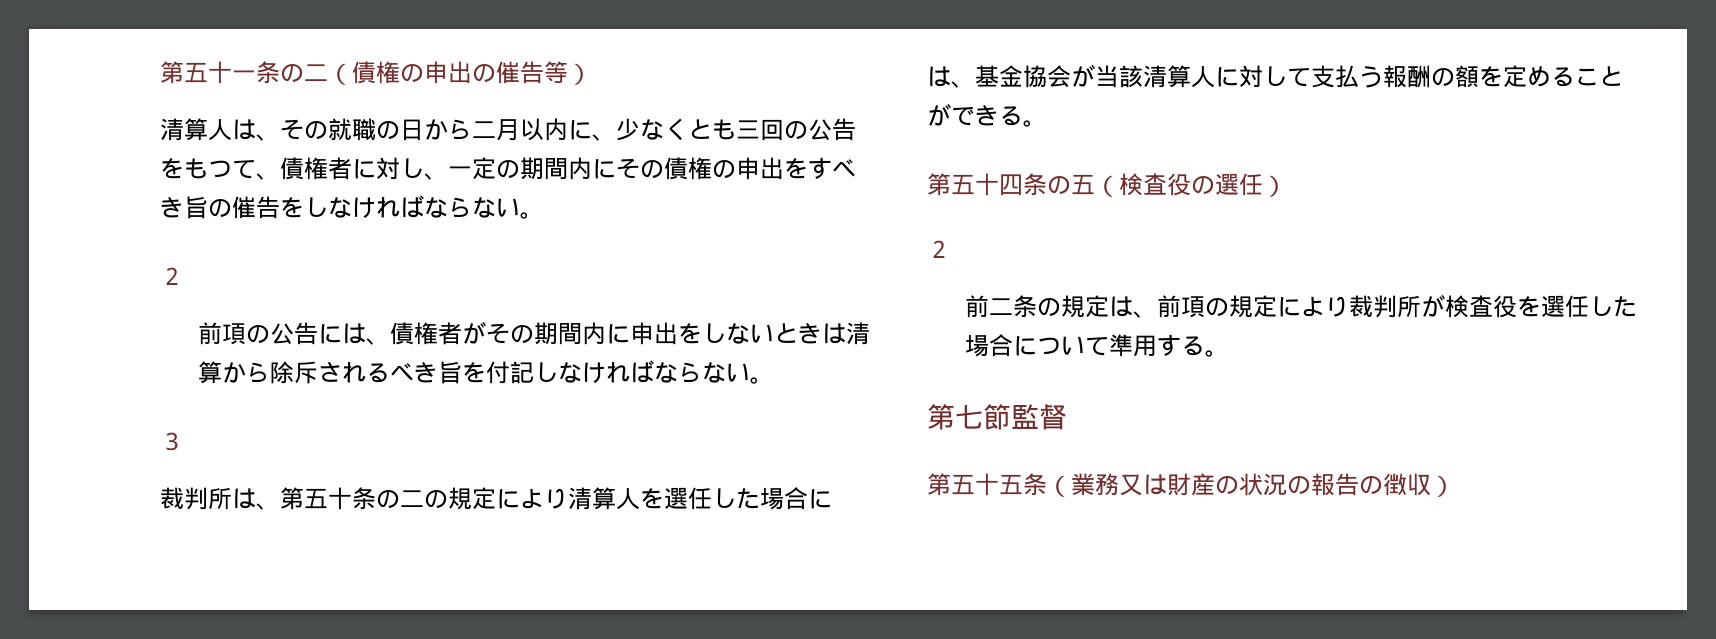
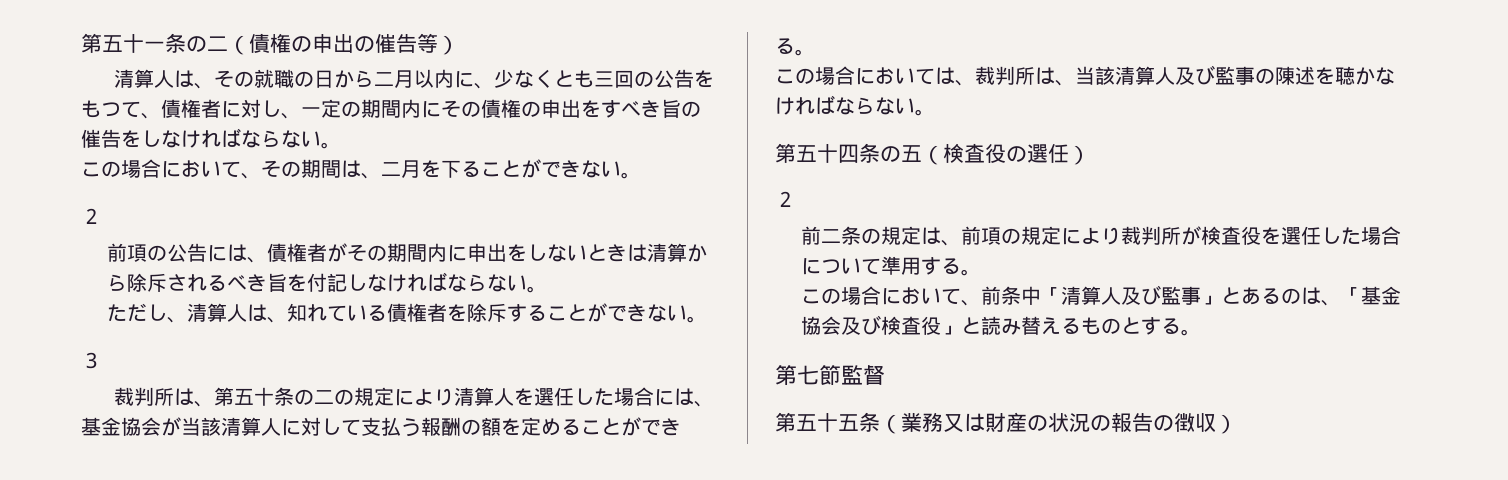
+ この場合において、その期間は、二月を下ることができない。
+ ただし、清算人は、知れている債権者を除斥することができない。
+ この場合においては、裁判所は、当該清算人及び監事の陳述を聴かなければならない。
+ この場合において、前条中「清算人及び監事」とあるのは、「基金協会及び検査役」と読み替えるものとする。

